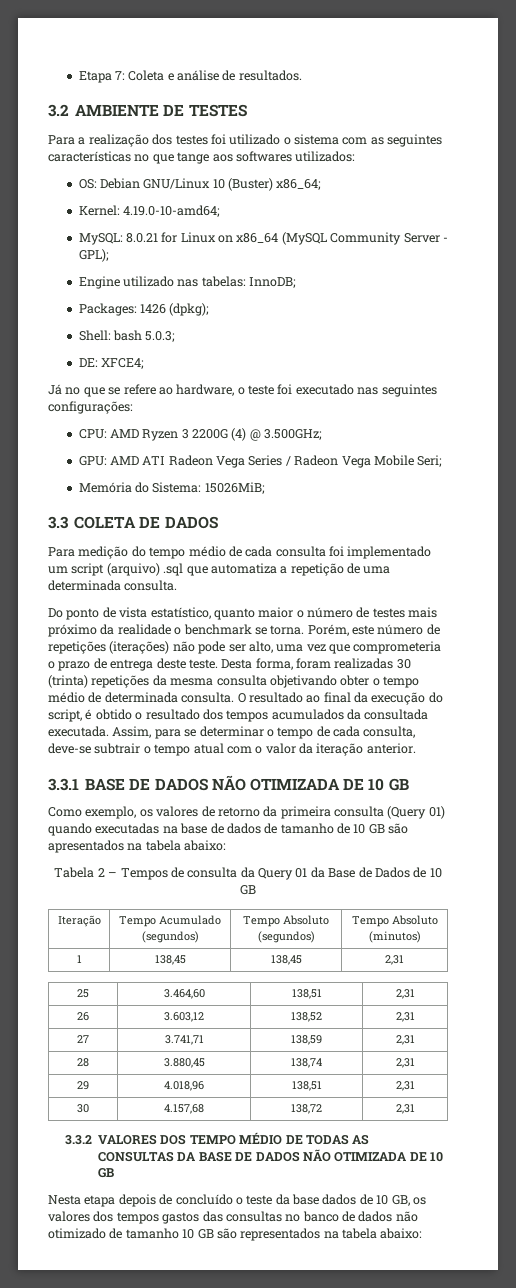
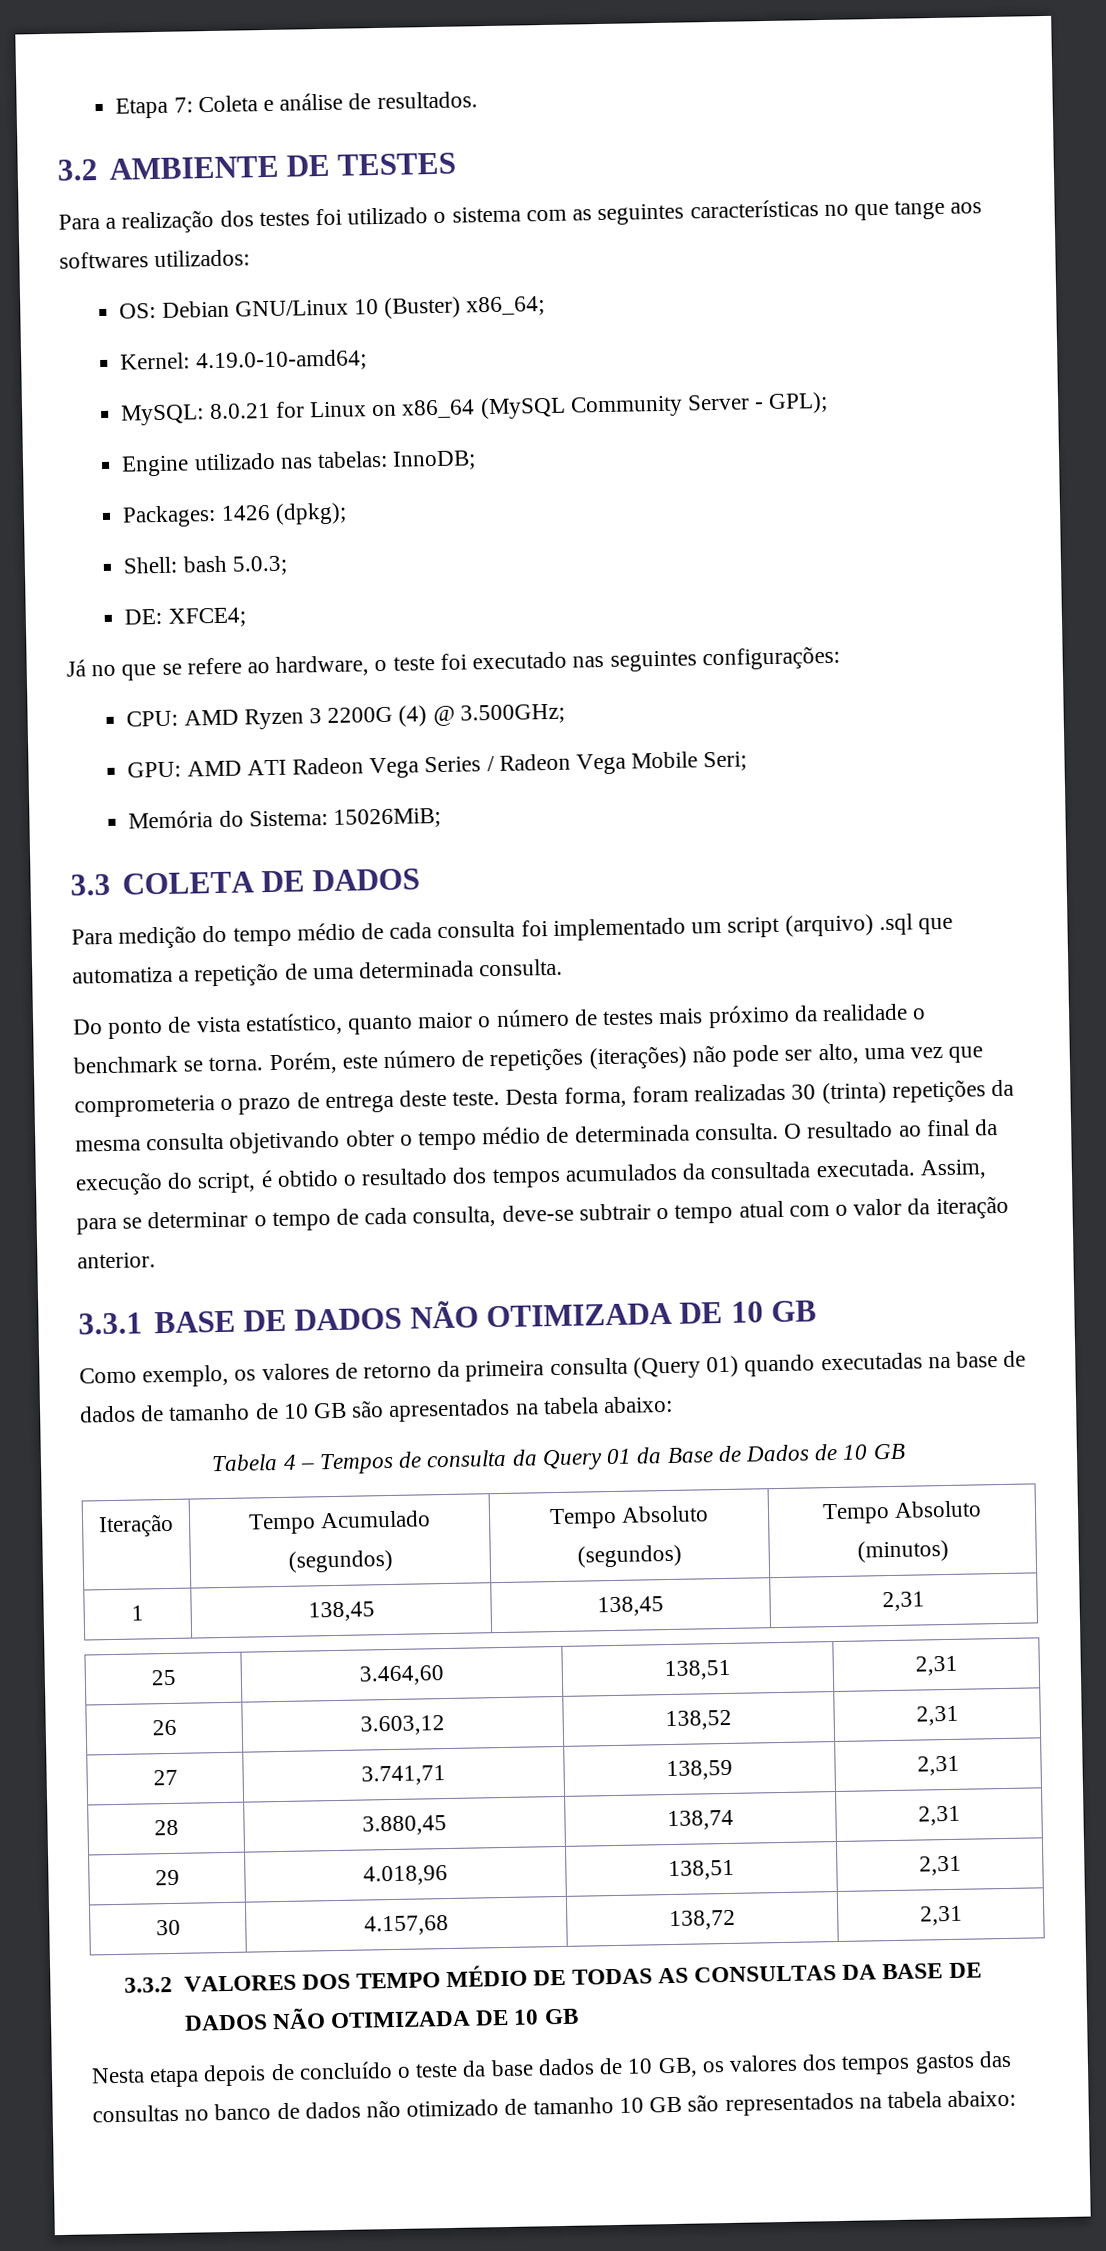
- Tabela 2 – Tempos de consulta da Query 01 da Base de Dados de 10 GB
+ Tabela 4 – Tempos de consulta da Query 01 da Base de Dados de 10 GB

